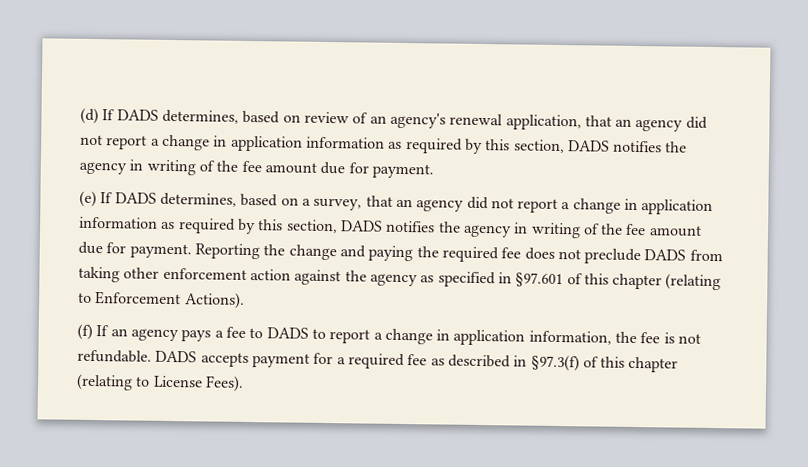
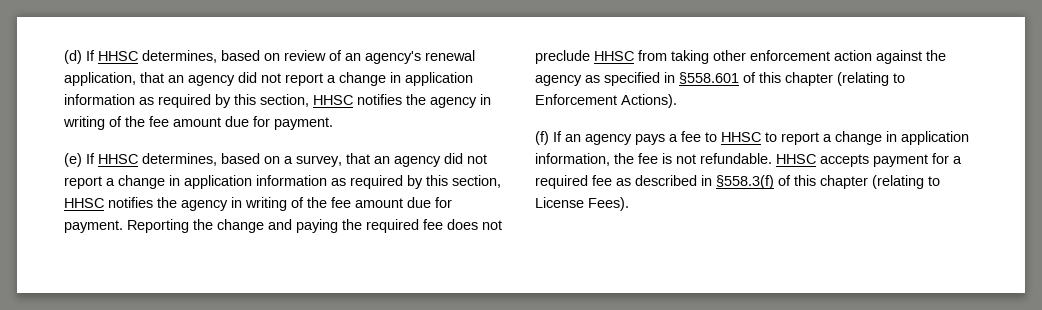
- (d) If DADS determines, based on review of an agency's renewal application, that an agency did not report a change in application information as required by this section, DADS notifies the agency in writing of the fee amount due for payment.
+ (d) If HHSC determines, based on review of an agency's renewal application, that an agency did not report a change in application information as required by this section, HHSC notifies the agency in writing of the fee amount due for payment.
- (e) If DADS determines, based on a survey, that an agency did not report a change in application information as required by this section, DADS notifies the agency in writing of the fee amount due for payment.
+ (e) If HHSC determines, based on a survey, that an agency did not report a change in application information as required by this section, HHSC notifies the agency in writing of the fee amount due for payment.
- Reporting the change and paying the required fee does not preclude DADS from taking other enforcement action against the agency as specified in §97.601 of this chapter (relating to Enforcement Actions).
+ Reporting the change and paying the required fee does not preclude HHSC from taking other enforcement action against the agency as specified in §558.601 of this chapter (relating to Enforcement Actions).
- (f) If an agency pays a fee to DADS to report a change in application information, the fee is not refundable.
+ (f) If an agency pays a fee to HHSC to report a change in application information, the fee is not refundable.
- DADS accepts payment for a required fee as described in §97.3(f) of this chapter (relating to License Fees).
+ HHSC accepts payment for a required fee as described in §558.3(f) of this chapter (relating to License Fees).

